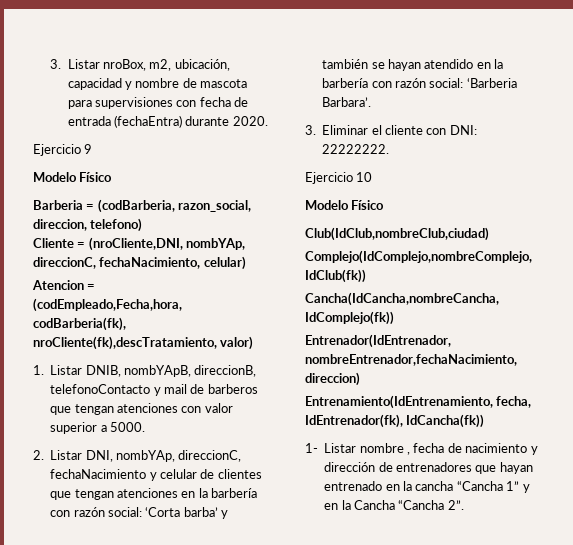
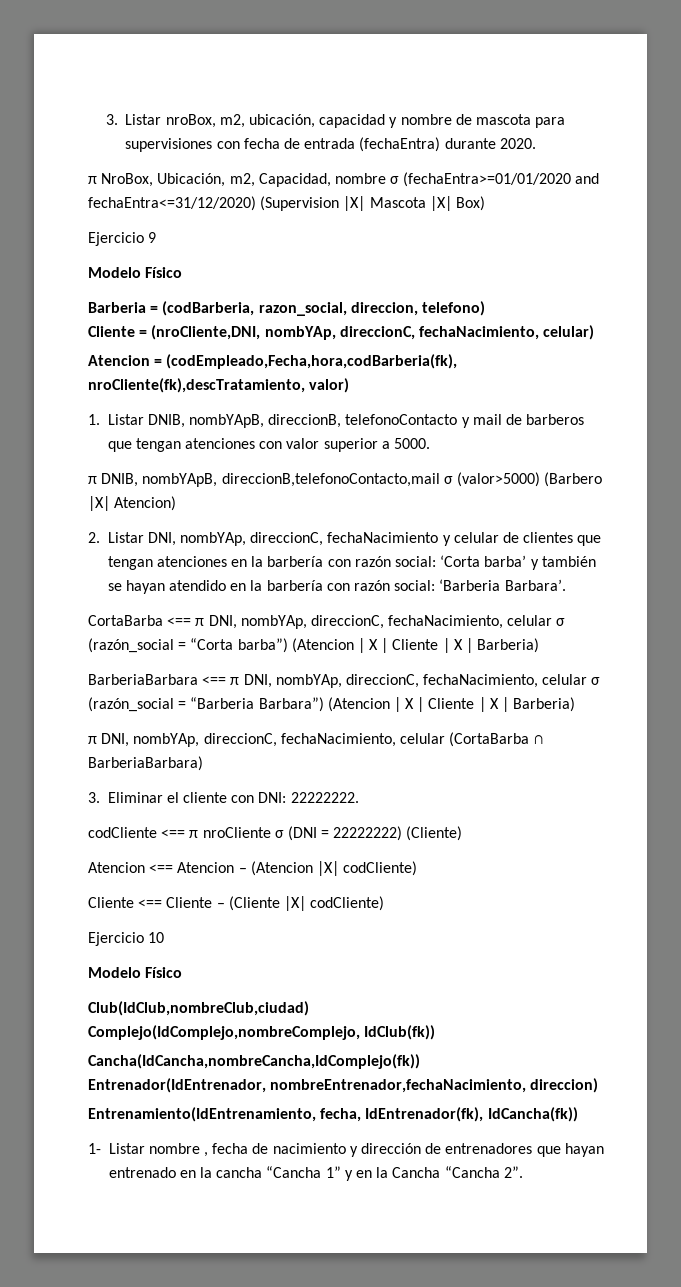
+ π NroBox, Ubicación, m2, Capacidad, nombre σ (fechaEntra>=01/01/2020 and fechaEntra<=31/12/2020) (Supervision |X| Mascota |X| Box)
+ π DNIB, nombYApB, direccionB,telefonoContacto,mail σ (valor>5000) (Barbero |X| Atencion)
+ CortaBarba <== π DNI, nombYAp, direccionC, fechaNacimiento, celular σ (razón_social = “Corta barba”) (Atencion | X | Cliente | X | Barberia)
+ BarberiaBarbara <== π DNI, nombYAp, direccionC, fechaNacimiento, celular σ (razón_social = “Barberia Barbara”) (Atencion | X | Cliente | X | Barberia)
+ π DNI, nombYAp, direccionC, fechaNacimiento, celular (CortaBarba ∩ BarberiaBarbara)
+ codCliente <== π nroCliente σ (DNI = 22222222) (Cliente)
+ Atencion <== Atencion – (Atencion |X| codCliente)
+ Cliente <== Cliente – (Cliente |X| codCliente)

